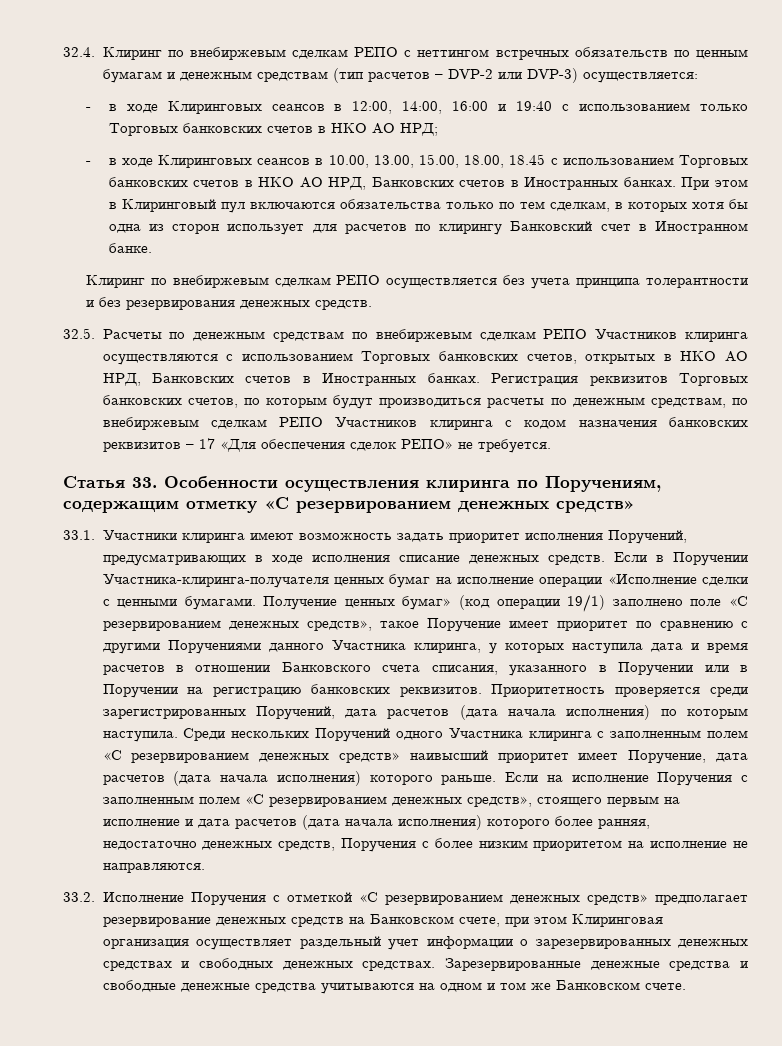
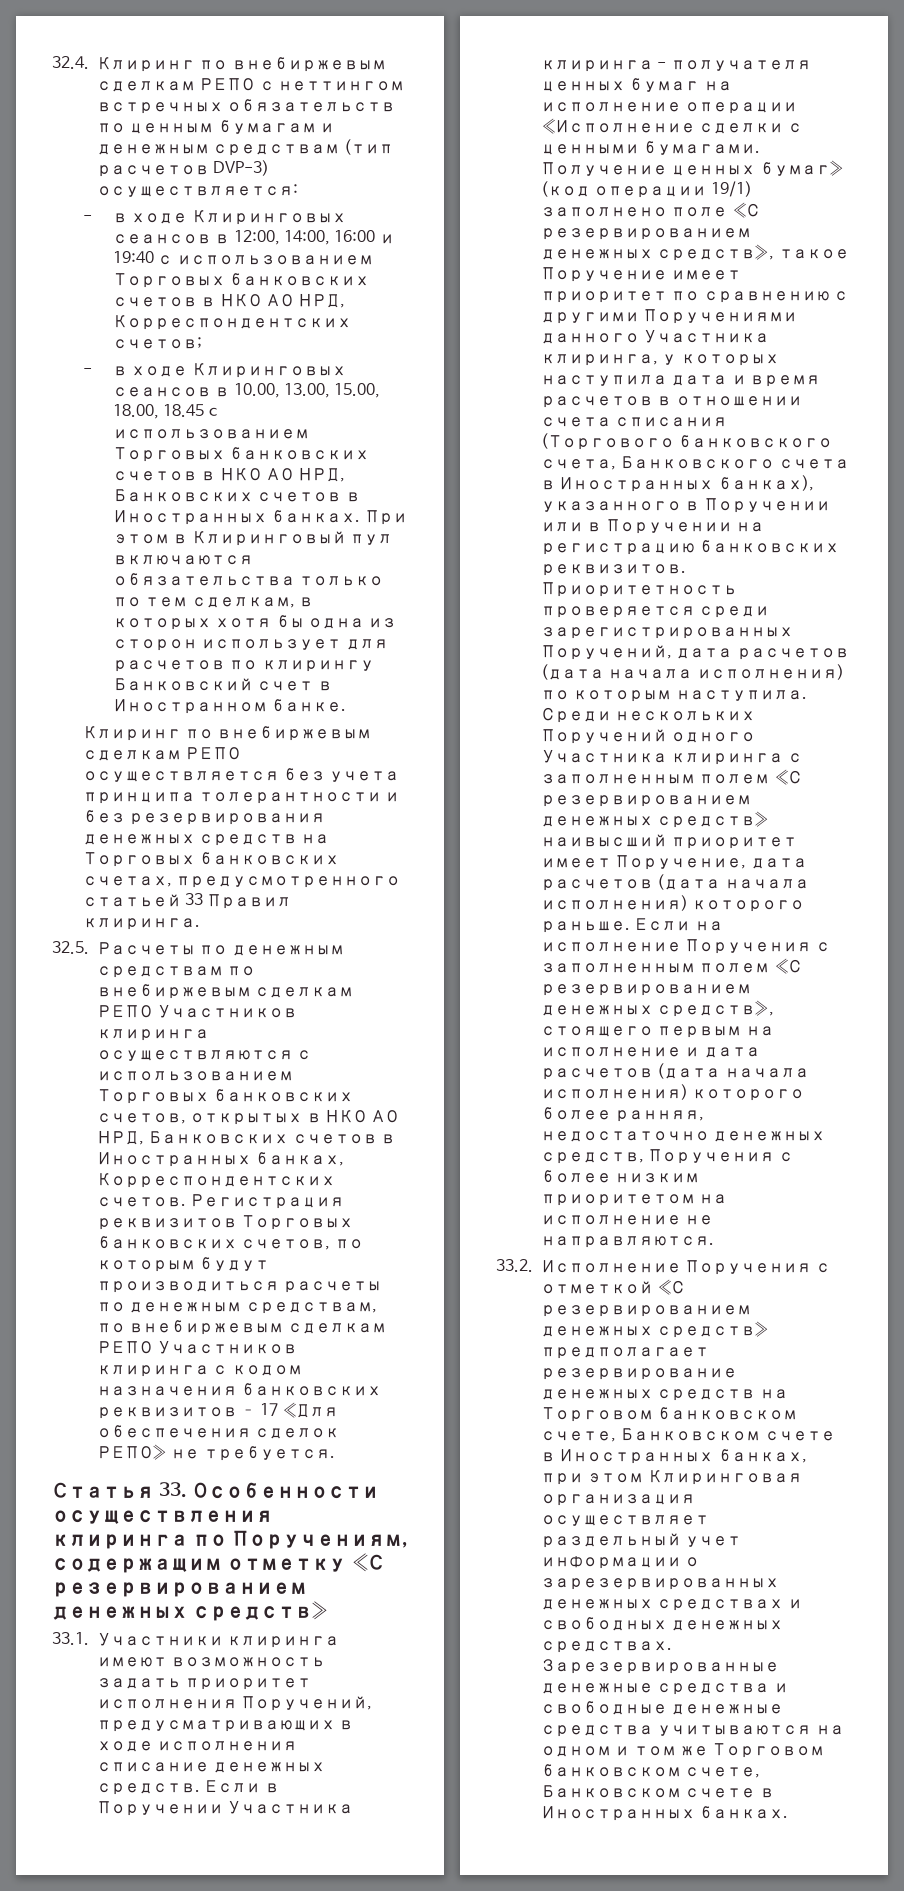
- 32.4. Клиринг по внебиржевым сделкам РЕПО с неттингом встречных обязательств по ценным бумагам и денежным средствам (тип расчетов – DVP-2 или DVP-3) осуществляется:
+ 32.4. Клиринг по внебиржевым сделкам РЕПО с неттингом встречных обязательств по ценным бумагам и денежным средствам (тип расчетов DVP-3) осуществляется:
- - в ходе Клиринговых сеансов в 12:00, 14:00, 16:00 и 19:40 с использованием только Торговых банковских счетов в НКО АО НРД;
+ - в ходе Клиринговых сеансов в 12:00, 14:00, 16:00 и 19:40 с использованием Торговых банковских счетов в НКО АО НРД, Корреспондентских счетов;
- Клиринг по внебиржевым сделкам РЕПО осуществляется без учета принципа толерантности и без резервирования денежных средств.
+ Клиринг по внебиржевым сделкам РЕПО осуществляется без учета принципа толерантности и без резервирования денежных средств на Торговых банковских счетах, предусмотренного статьей 33 Правил клиринга.
- 32.5. Расчеты по денежным средствам по внебиржевым сделкам РЕПО Участников клиринга осуществляются с использованием Торговых банковских счетов, открытых в НКО АО НРД, Банковских счетов в Иностранных банках.
+ 32.5. Расчеты по денежным средствам по внебиржевым сделкам РЕПО Участников клиринга осуществляются с использованием Торговых банковских счетов, открытых в НКО АО НРД, Банковских счетов в Иностранных банках, Корреспондентских счетов.
- Если в Поручении Участника-клиринга-получателя ценных бумаг на исполнение операции «Исполнение сделки с ценными бумагами.
+ Если в Поручении Участника клиринга - получателя ценных бумаг на исполнение операции «Исполнение сделки с ценными бумагами.
- Получение ценных бумаг» (код операции 19/1) заполнено поле «С резервированием денежных средств», такое Поручение имеет приоритет по сравнению с другими Поручениями данного Участника клиринга, у которых наступила дата и время расчетов в отношении Банковского счета списания, указанного в Поручении или в Поручении на регистрацию банковских реквизитов.
+ Получение ценных бумаг» (код операции 19/1) заполнено поле «С резервированием денежных средств», такое Поручение имеет приоритет по сравнению с другими Поручениями данного Участника клиринга, у которых наступила дата и время расчетов в отношении счета списания (Торгового банковского счета, Банковского счета в Иностранных банках), указанного в Поручении или в Поручении на регистрацию банковских реквизитов.
- 33.2. Исполнение Поручения с отметкой «С резервированием денежных средств» предполагает резервирование денежных средств на Банковском счете, при этом Клиринговая организация осуществляет раздельный учет информации о зарезервированных денежных средствах и свободных денежных средствах.
+ 33.2. Исполнение Поручения с отметкой «С резервированием денежных средств» предполагает резервирование денежных средств на Торговом банковском счете, Банковском счете в Иностранных банках, при этом Клиринговая организация осуществляет раздельный учет информации о зарезервированных денежных средствах и свободных денежных средствах.
- Зарезервированные денежные средства и свободные денежные средства учитываются на одном и том же Банковском счете.
+ Зарезервированные денежные средства и свободные денежные средства учитываются на одном и том же Торговом банковском счете, Банковском счете в Иностранных банках.

